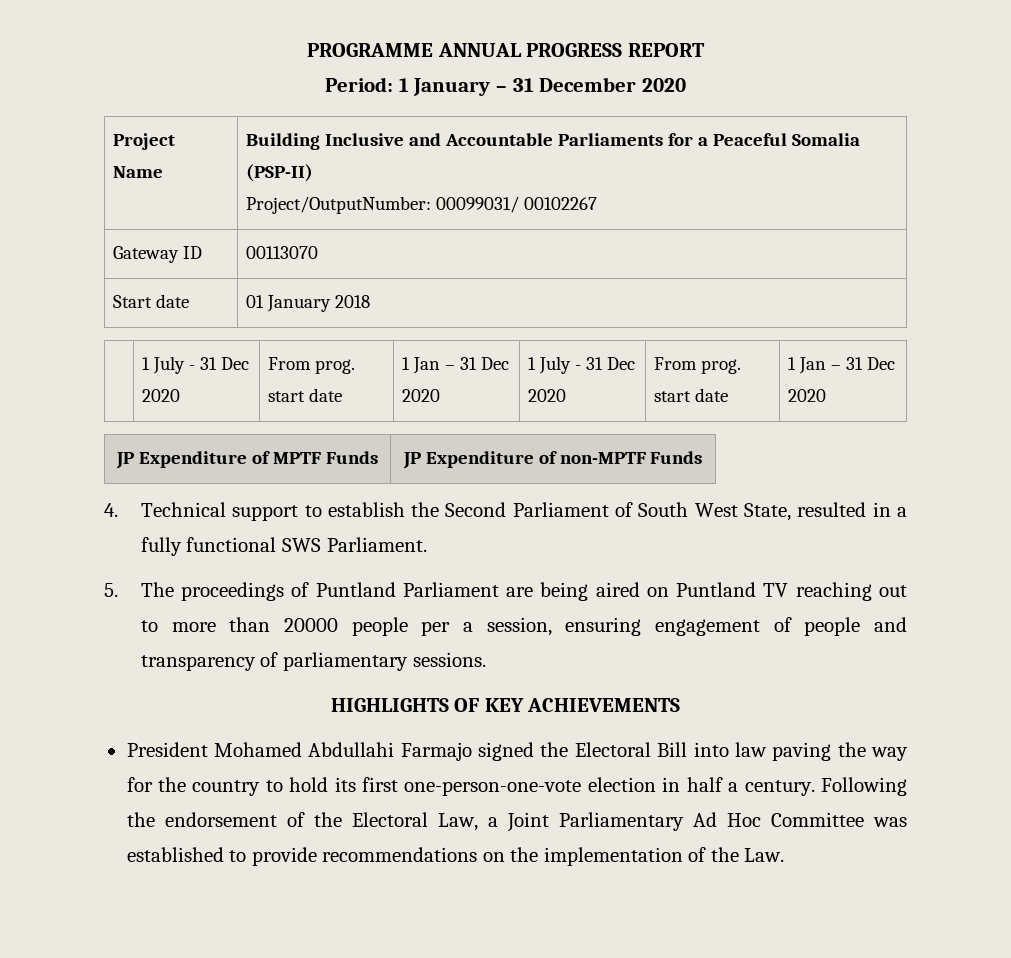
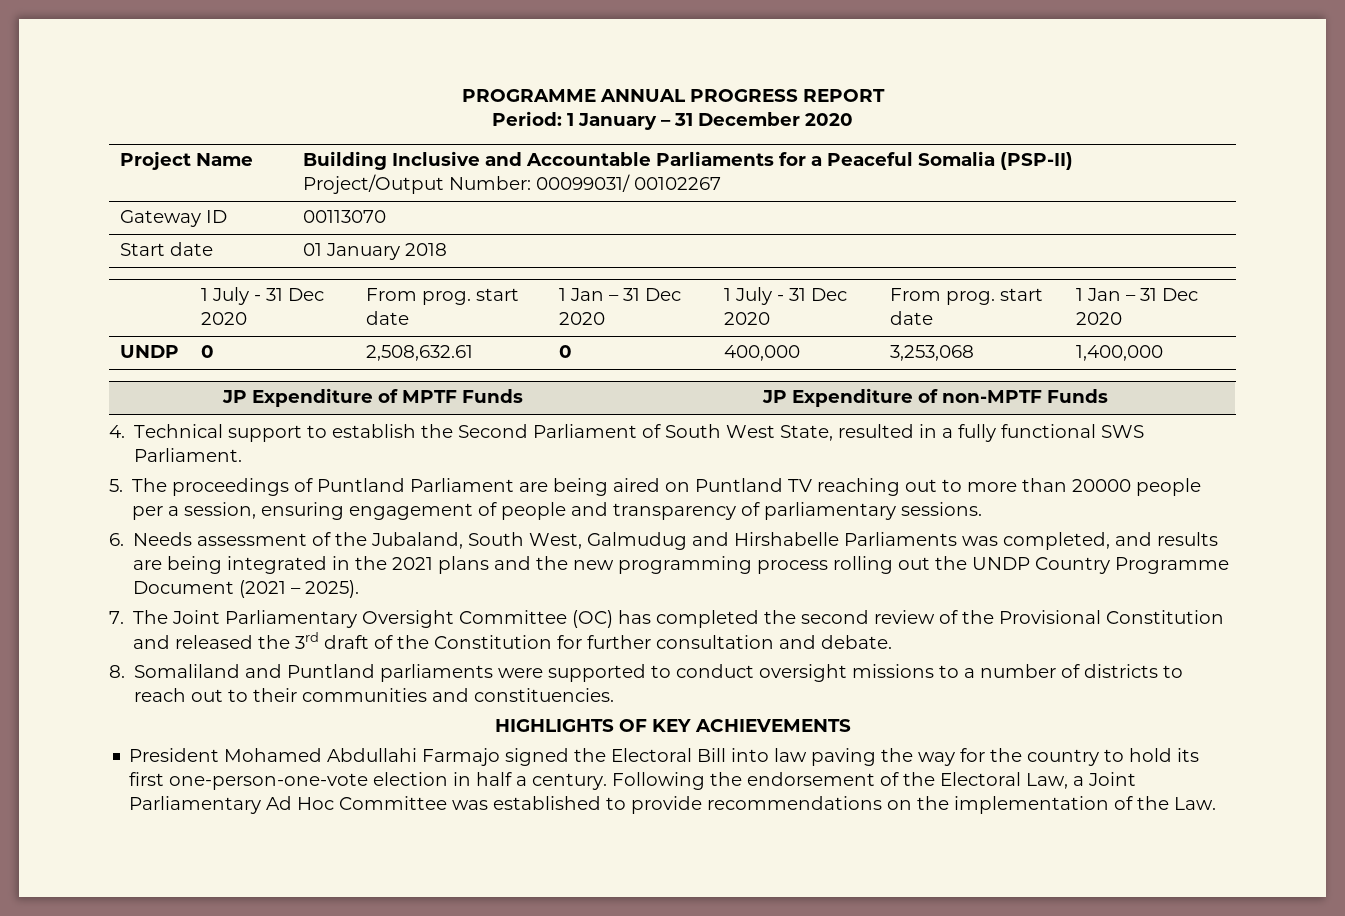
  Project Name | Building Inclusive and Accountable Parliaments for a Peaceful Somalia (PSP-II)
- Project/OutputNumber: 00099031/ 00102267
+ Project/Output Number: 00099031/ 00102267
+ UNDP | 0 | 2,508,632.61 | 0 | 400,000 | 3,253,068 | 1,400,000
+ 6. Needs assessment of the Jubaland, South West, Galmudug and Hirshabelle Parliaments was completed, and results are being integrated in the 2021 plans and the new programming process rolling out the UNDP Country Programme Document (2021 – 2025).
+ 7. The Joint Parliamentary Oversight Committee (OC) has completed the second review of the Provisional Constitution and released the 3rd draft of the Constitution for further consultation and debate.
+ 8. Somaliland and Puntland parliaments were supported to conduct oversight missions to a number of districts to reach out to their communities and constituencies.

